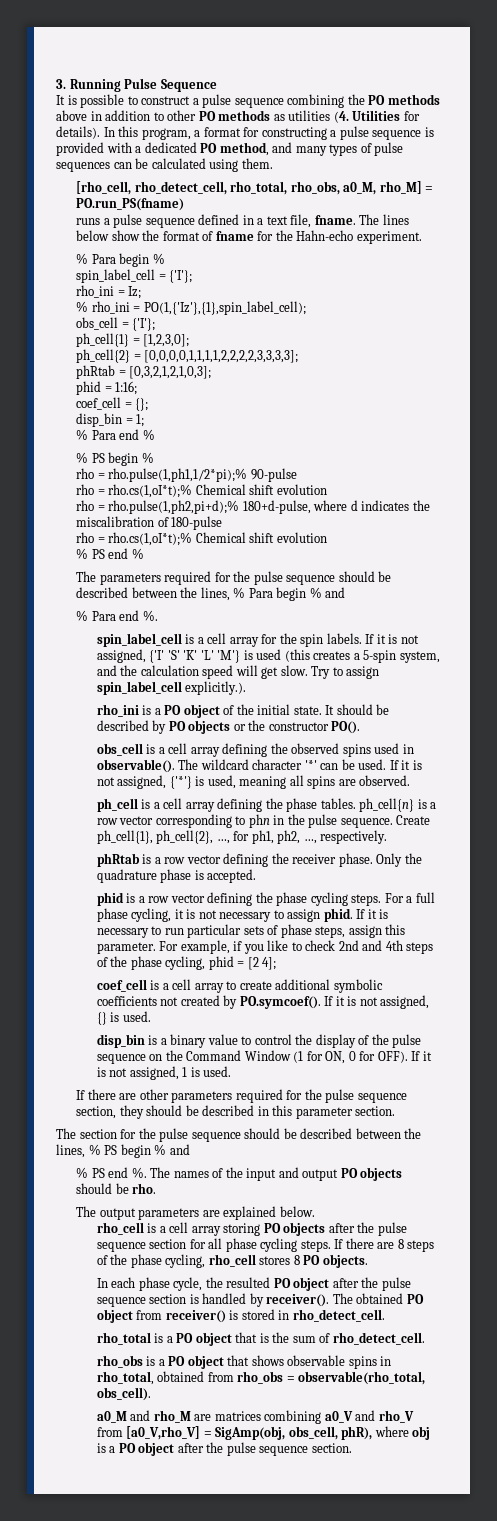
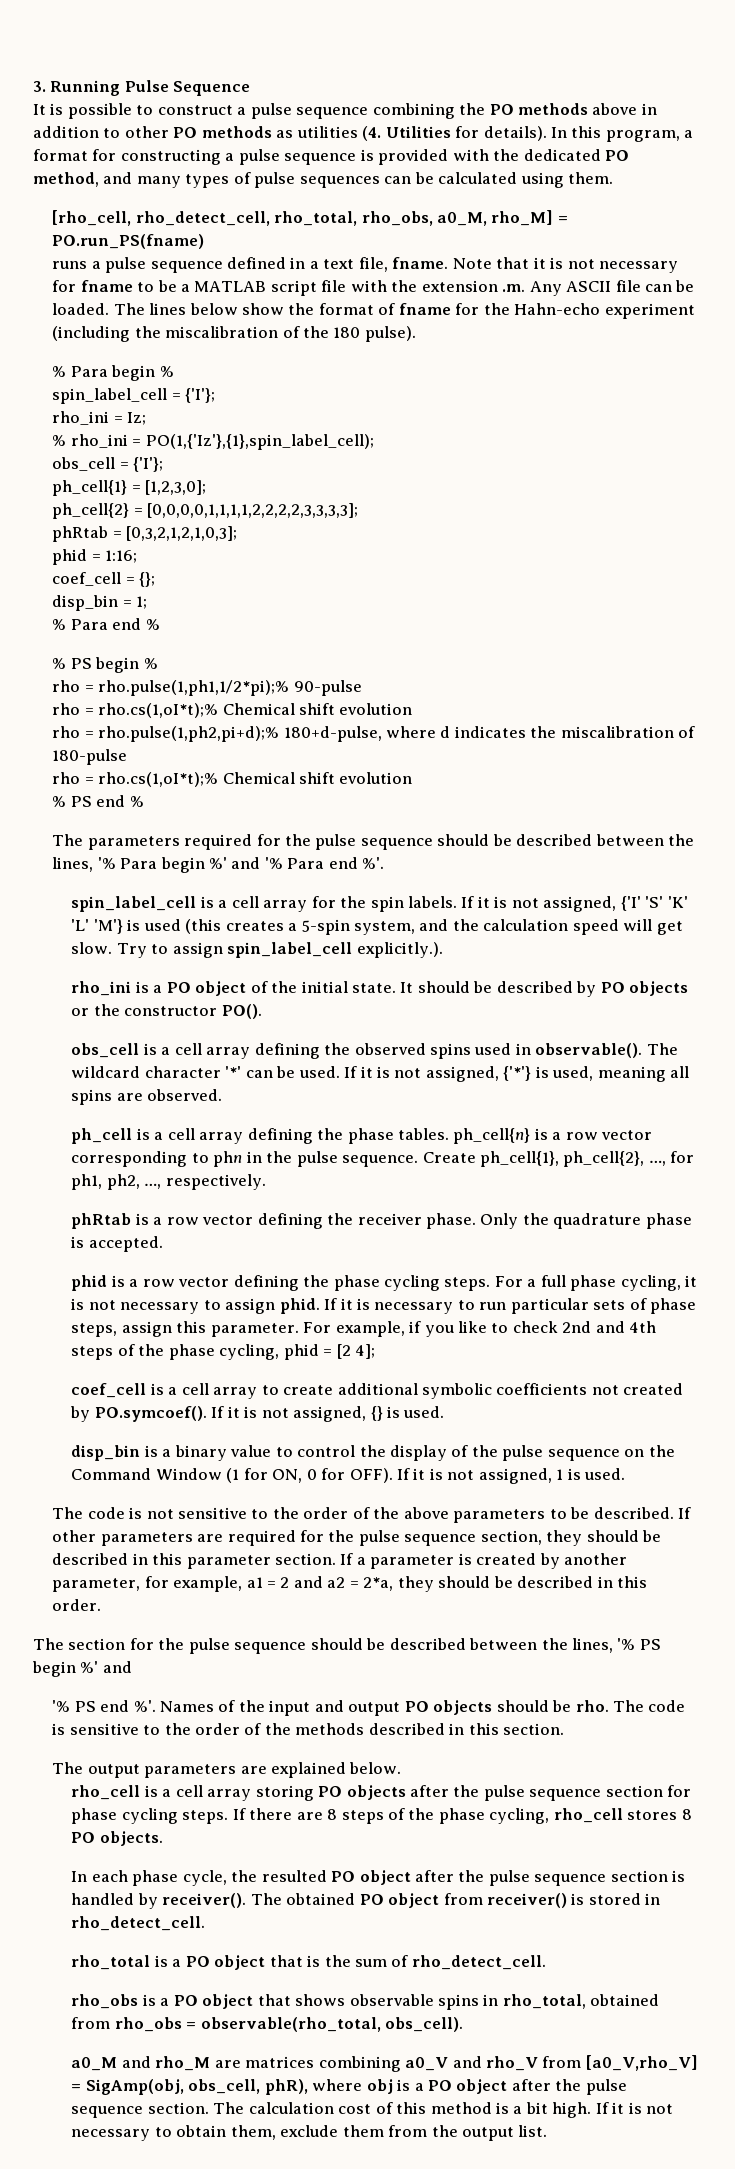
- In this program, a format for constructing a pulse sequence is provided with a dedicated PO method, and many types of pulse sequences can be calculated using them.
+ In this program, a format for constructing a pulse sequence is provided with the dedicated PO method, and many types of pulse sequences can be calculated using them.
+ Note that it is not necessary for fname to be a MATLAB script file with the extension .m. Any ASCII file can be loaded.
- The lines below show the format of fname for the Hahn-echo experiment.
+ The lines below show the format of fname for the Hahn-echo experiment (including the miscalibration of the 180 pulse).
- The parameters required for the pulse sequence should be described between the lines, % Para begin % and
- % Para end %.
+ The parameters required for the pulse sequence should be described between the lines, '% Para begin %' and '% Para end %'.
- If there are other parameters required for the pulse sequence section, they should be described in this parameter section.
+ The code is not sensitive to the order of the above parameters to be described. If other parameters are required for the pulse sequence section, they should be described in this parameter section. If a parameter is created by another parameter, for example, a1 = 2 and a2 = 2*a, they should be described in this order.
- The section for the pulse sequence should be described between the lines, % PS begin % and
- % PS end %. The names of the input and output PO objects should be rho.
+ The section for the pulse sequence should be described between the lines, '% PS begin %' and
+ '% PS end %'. Names of the input and output PO objects should be rho. The code is sensitive to the order of the methods described in this section.
- rho_cell is a cell array storing PO objects after the pulse sequence section for all phase cycling steps.
+ rho_cell is a cell array storing PO objects after the pulse sequence section for phase cycling steps.
+ The calculation cost of this method is a bit high. If it is not necessary to obtain them, exclude them from the output list.

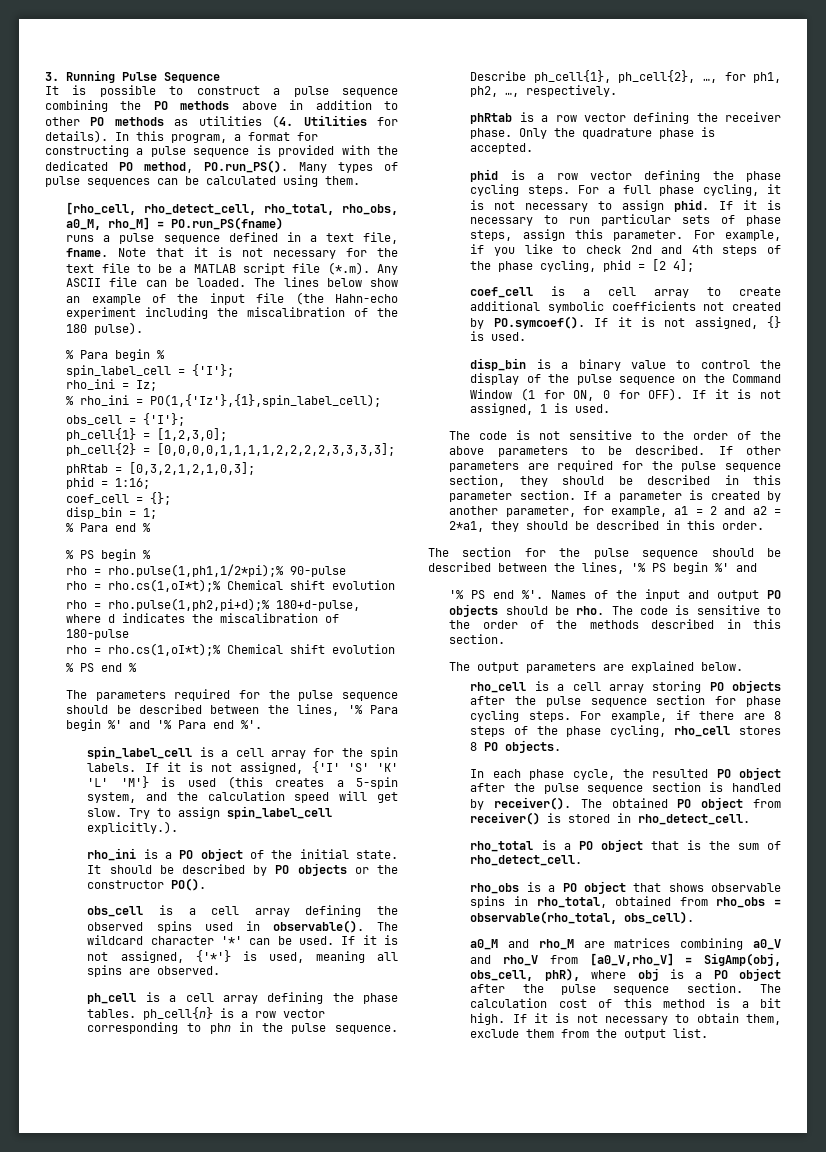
- In this program, a format for constructing a pulse sequence is provided with the dedicated PO method, and many types of pulse sequences can be calculated using them.
+ In this program, a format for constructing a pulse sequence is provided with the dedicated PO method, PO.run_PS(). Many types of pulse sequences can be calculated using them.
- Note that it is not necessary for fname to be a MATLAB script file with the extension .m. Any ASCII file can be loaded.
+ Note that it is not necessary for the text file to be a MATLAB script file (*.m). Any ASCII file can be loaded.
- The lines below show the format of fname for the Hahn-echo experiment (including the miscalibration of the 180 pulse).
+ The lines below show an example of the input file (the Hahn-echo experiment including the miscalibration of the 180 pulse).
- Create ph_cell{1}, ph_cell{2}, …, for ph1, ph2, …, respectively.
+ Describe ph_cell{1}, ph_cell{2}, …, for ph1, ph2, …, respectively.
- If a parameter is created by another parameter, for example, a1 = 2 and a2 = 2*a, they should be described in this order.
+ If a parameter is created by another parameter, for example, a1 = 2 and a2 = 2*a1, they should be described in this order.
- If there are 8 steps of the phase cycling, rho_cell stores 8 PO objects.
+ For example, if there are 8 steps of the phase cycling, rho_cell stores 8 PO objects.

